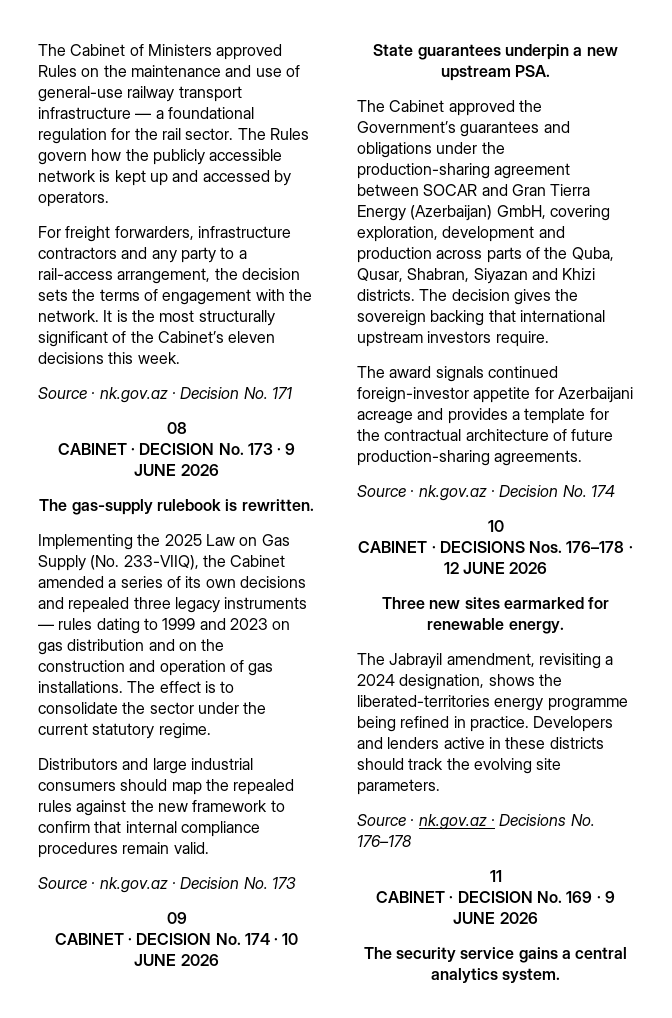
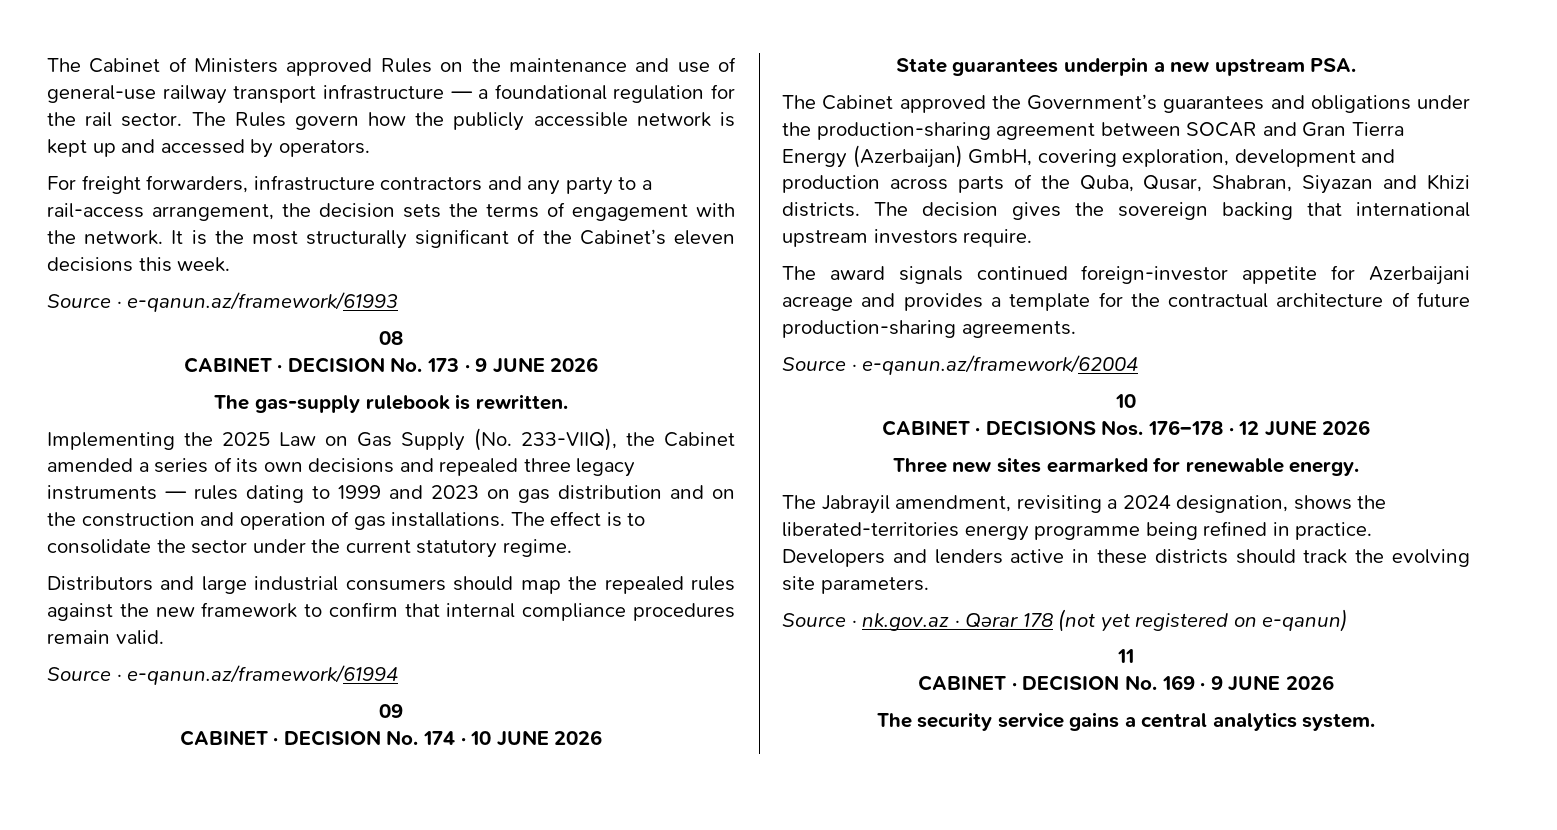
- Source · nk.gov.az · Decision No. 171
+ Source · e-qanun.az/framework/61993
- Source · nk.gov.az · Decision No. 173
+ Source · e-qanun.az/framework/61994
- Source · nk.gov.az · Decision No. 174
+ Source · e-qanun.az/framework/62004
- Source · nk.gov.az · Decisions No. 176–178
+ Source · nk.gov.az · Qərar 178 (not yet registered on e-qanun)

